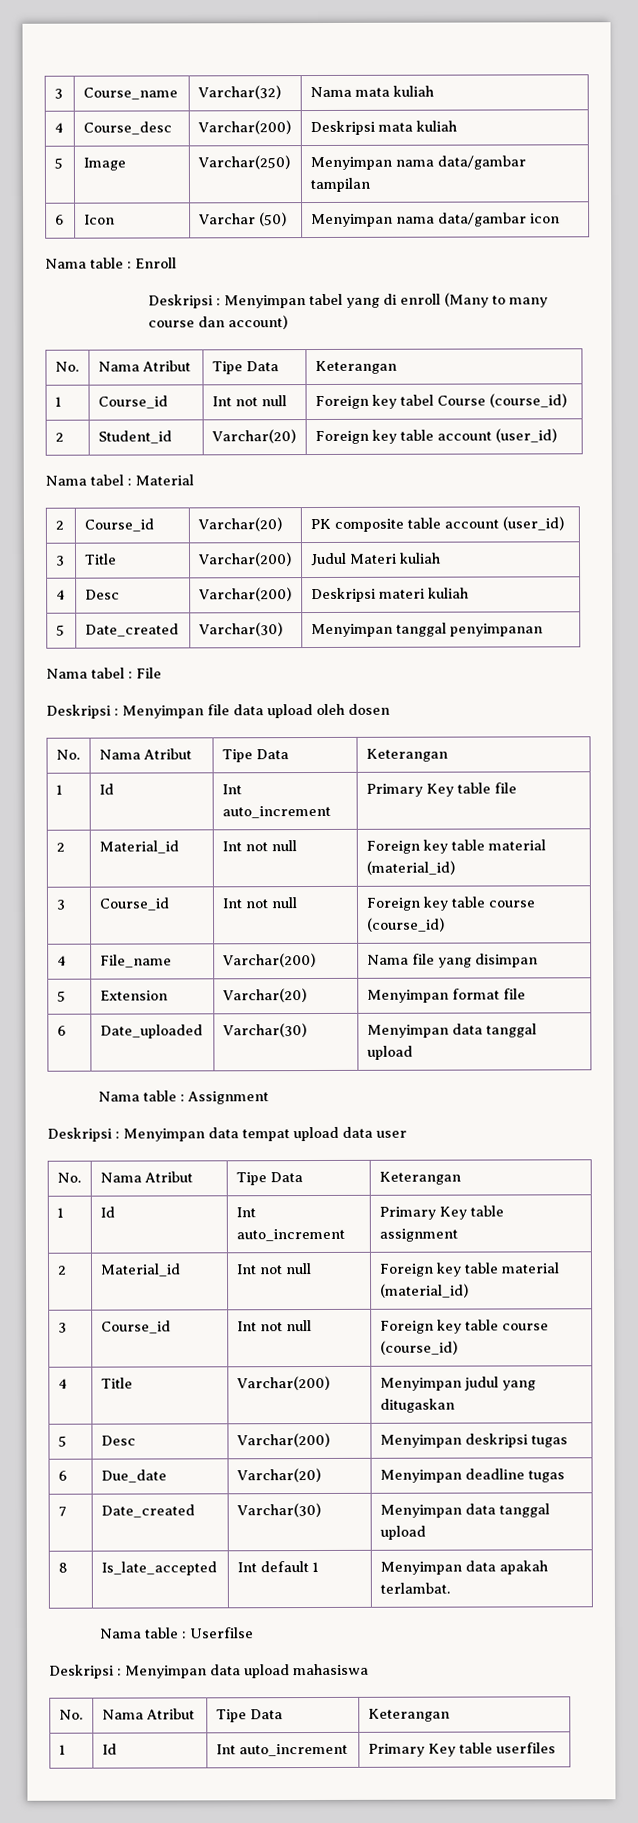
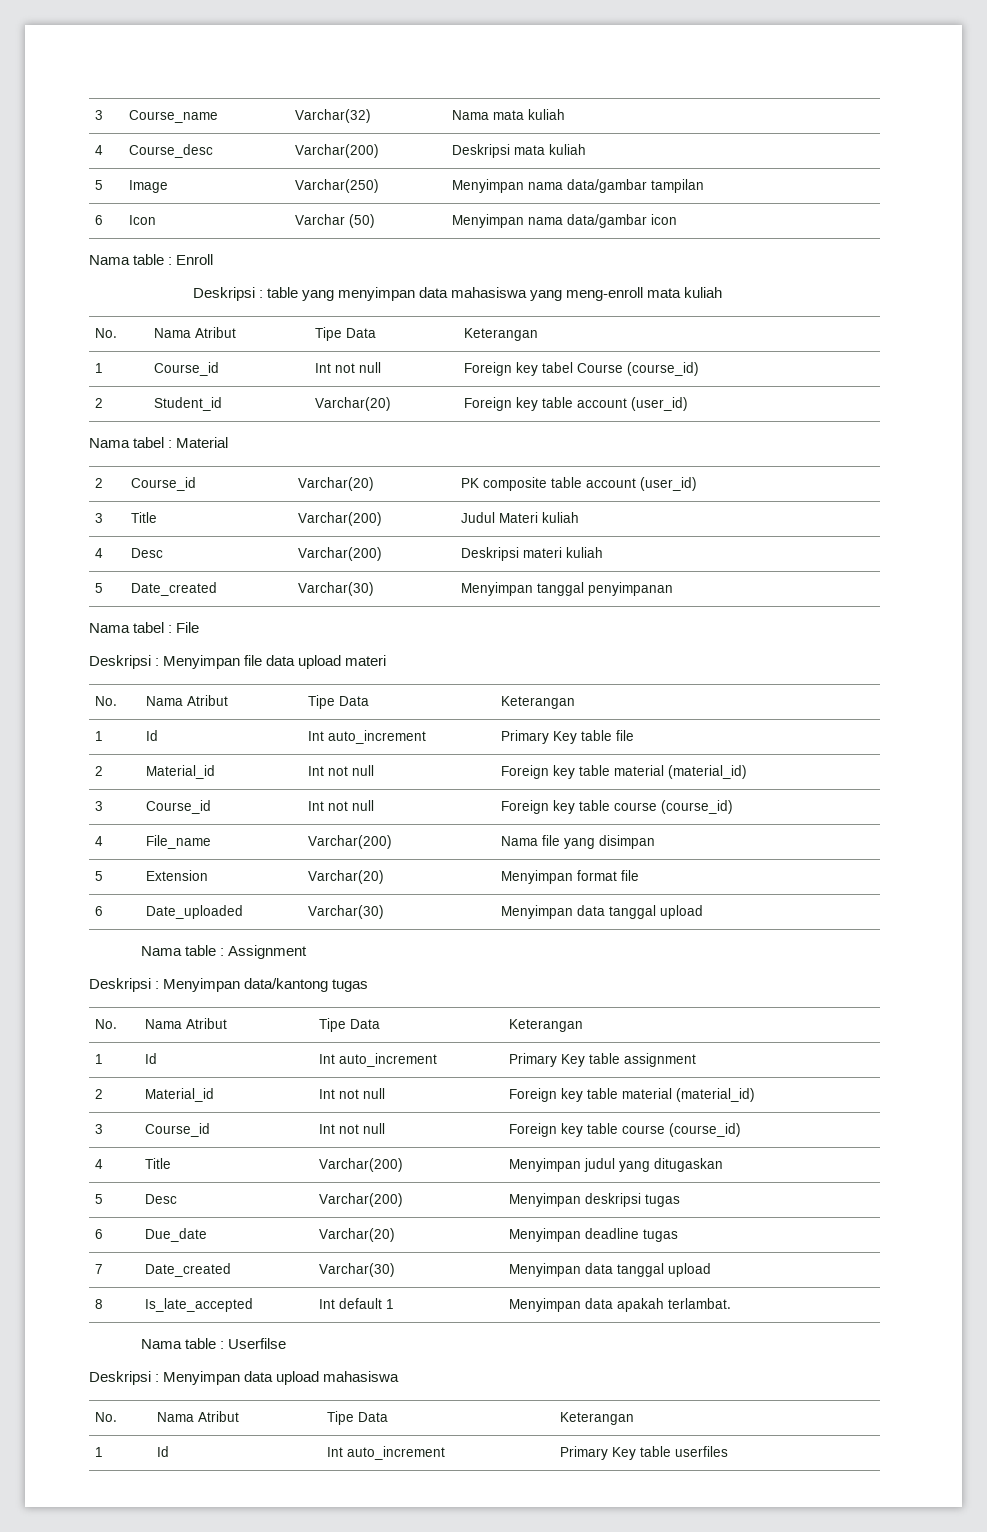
- Deskripsi : Menyimpan tabel yang di enroll (Many to many course dan account)
+ Deskripsi : table yang menyimpan data mahasiswa yang meng-enroll mata kuliah
- Deskripsi : Menyimpan file data upload oleh dosen
+ Deskripsi : Menyimpan file data upload materi
- Deskripsi : Menyimpan data tempat upload data user
+ Deskripsi : Menyimpan data/kantong tugas

